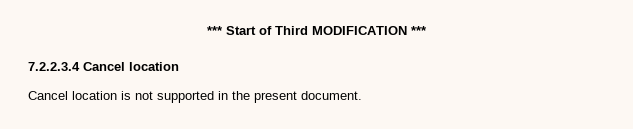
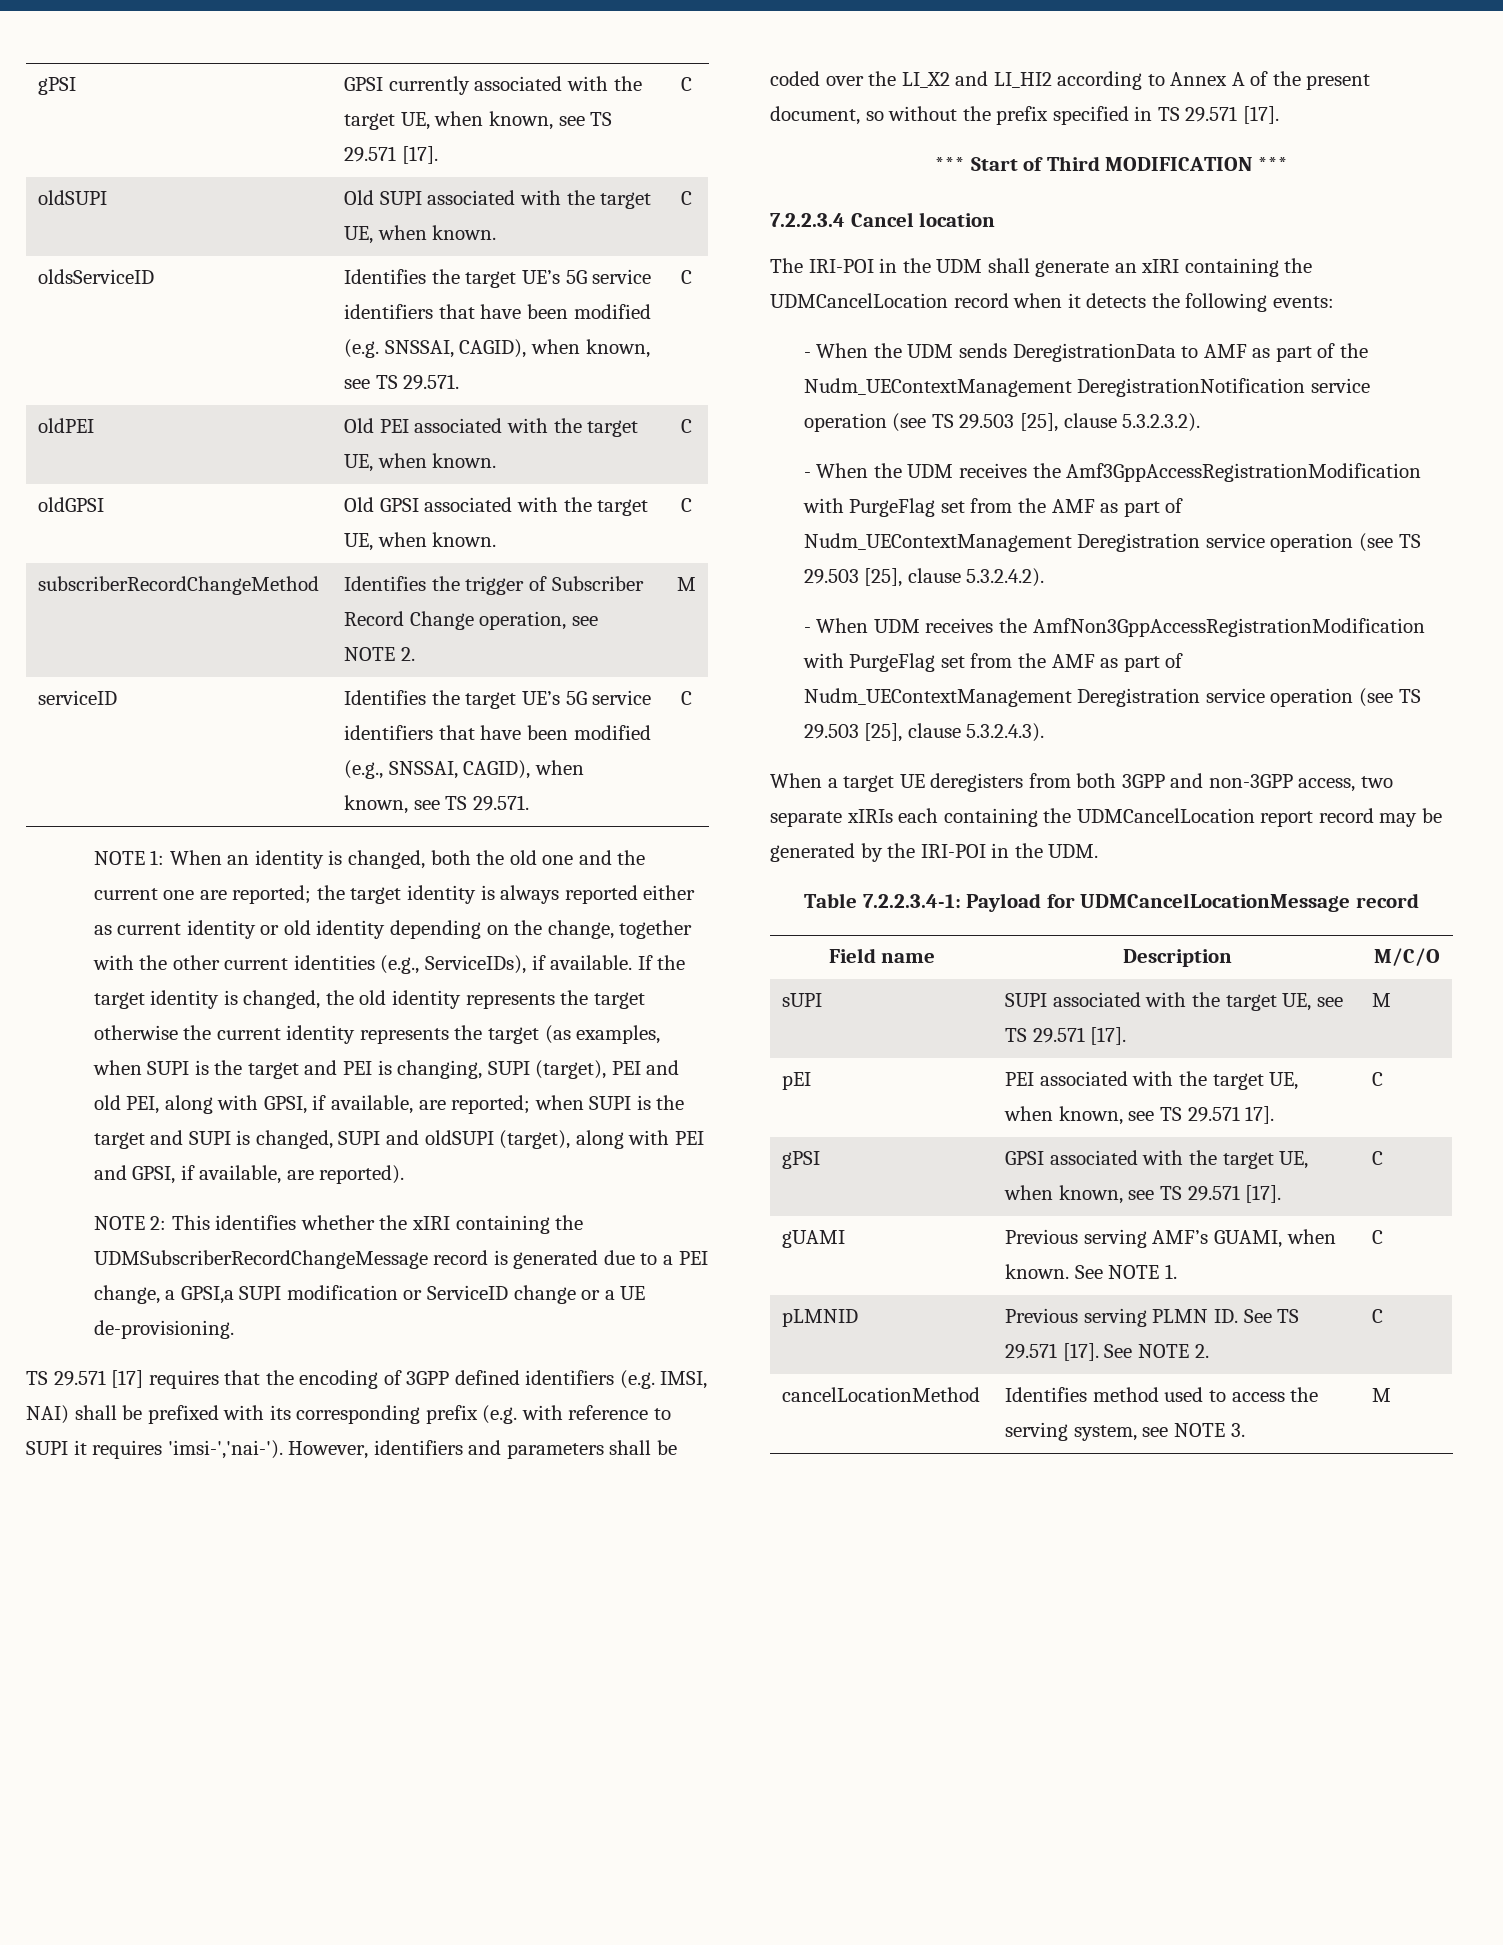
+ gPSI | GPSI currently associated with the target UE, when known, see TS 29.571 [17]. | C
+ oldSUPI | Old SUPI associated with the target UE, when known. | C
+ oldsServiceID | Identifies the target UE’s 5G service identifiers that have been modified (e.g. SNSSAI, CAGID), when known, see TS 29.571. | C
+ oldPEI | Old PEI associated with the target UE, when known. | C
+ oldGPSI | Old GPSI associated with the target UE, when known. | C
+ subscriberRecordChangeMethod | Identifies the trigger of Subscriber Record Change operation, see NOTE 2. | M
+ serviceID | Identifies the target UE’s 5G service identifiers that have been modified (e.g., SNSSAI, CAGID), when known, see TS 29.571. | C
+ NOTE 1: When an identity is changed, both the old one and the current one are reported; the target identity is always reported either as current identity or old identity depending on the change, together with the other current identities (e.g., ServiceIDs), if available. If the target identity is changed, the old identity represents the target otherwise the current identity represents the target (as examples, when SUPI is the target and PEI is changing, SUPI (target), PEI and old PEI, along with GPSI, if available, are reported; when SUPI is the target and SUPI is changed, SUPI and oldSUPI (target), along with PEI and GPSI, if available, are reported).
+ NOTE 2: This identifies whether the xIRI containing the UDMSubscriberRecordChangeMessage record is generated due to a PEI change, a GPSI,a SUPI modification or ServiceID change or a UE de-provisioning.
+ TS 29.571 [17] requires that the encoding of 3GPP defined identifiers (e.g. IMSI, NAI) shall be prefixed with its corresponding prefix (e.g. with reference to SUPI it requires 'imsi-','nai-'). However, identifiers and parameters shall be coded over the LI_X2 and LI_HI2 according to Annex A of the present document, so without the prefix specified in TS 29.571 [17].
- Cancel location is not supported in the present document.
+ The IRI-POI in the UDM shall generate an xIRI containing the UDMCancelLocation record when it detects the following events:
+ - When the UDM sends DeregistrationData to AMF as part of the Nudm_UEContextManagement DeregistrationNotification service operation (see TS 29.503 [25], clause 5.3.2.3.2).
+ - When the UDM receives the Amf3GppAccessRegistrationModification with PurgeFlag set from the AMF as part of Nudm_UEContextManagement Deregistration service operation (see TS 29.503 [25], clause 5.3.2.4.2).
+ - When UDM receives the AmfNon3GppAccessRegistrationModification with PurgeFlag set from the AMF as part of Nudm_UEContextManagement Deregistration service operation (see TS 29.503 [25], clause 5.3.2.4.3).
+ When a target UE deregisters from both 3GPP and non-3GPP access, two separate xIRIs each containing the UDMCancelLocation report record may be generated by the IRI-POI in the UDM.
+ Table 7.2.2.3.4-1: Payload for UDMCancelLocationMessage record
+ Field name | Description | M/C/O
+ sUPI | SUPI associated with the target UE, see TS 29.571 [17]. | M
+ pEI | PEI associated with the target UE, when known, see TS 29.571 17]. | C
+ gPSI | GPSI associated with the target UE, when known, see TS 29.571 [17]. | C
+ gUAMI | Previous serving AMF’s GUAMI, when known. See NOTE 1. | C
+ pLMNID | Previous serving PLMN ID. See TS 29.571 [17]. See NOTE 2. | C
+ cancelLocationMethod | Identifies method used to access the serving system, see NOTE 3. | M

